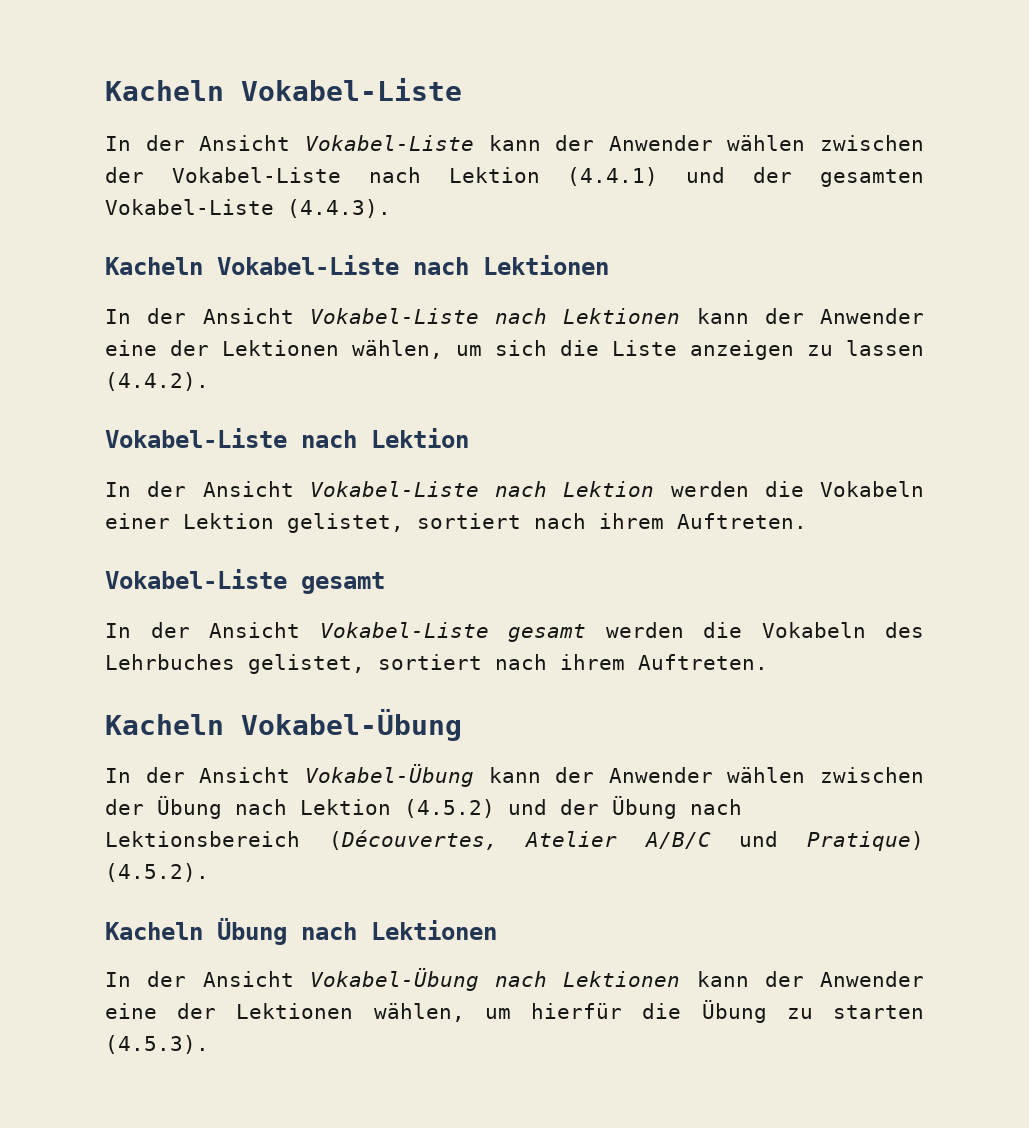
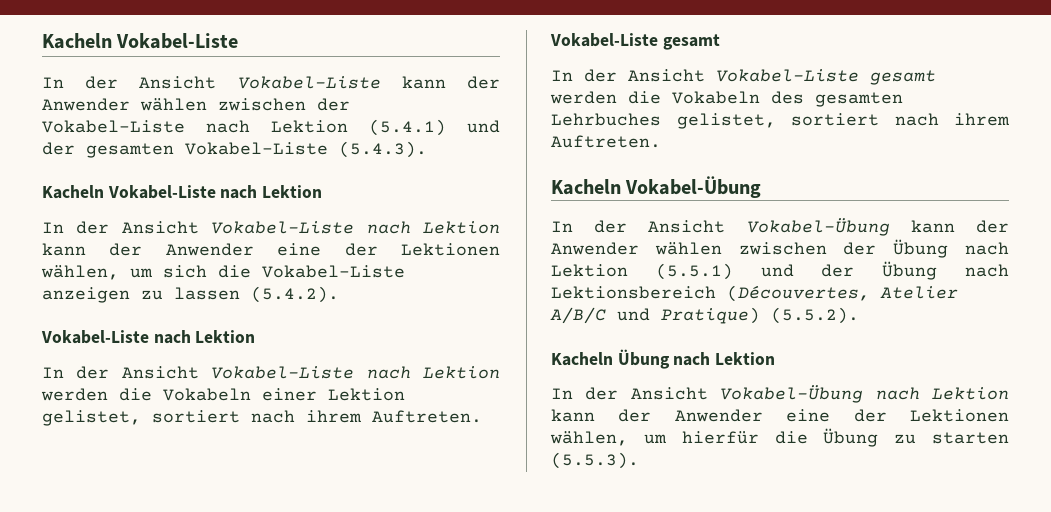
- In der Ansicht Vokabel-Liste kann der Anwender wählen zwischen der Vokabel-Liste nach Lektion (4.4.1) und der gesamten Vokabel-Liste (4.4.3).
+ In der Ansicht Vokabel-Liste kann der Anwender wählen zwischen der Vokabel-Liste nach Lektion (5.4.1) und der gesamten Vokabel-Liste (5.4.3).
- Kacheln Vokabel-Liste nach Lektionen
- In der Ansicht Vokabel-Liste nach Lektionen kann der Anwender eine der Lektionen wählen, um sich die Liste anzeigen zu lassen (4.4.2).
+ Kacheln Vokabel-Liste nach Lektion
+ In der Ansicht Vokabel-Liste nach Lektion kann der Anwender eine der Lektionen wählen, um sich die Vokabel-Liste anzeigen zu lassen (5.4.2).
- In der Ansicht Vokabel-Liste gesamt werden die Vokabeln des Lehrbuches gelistet, sortiert nach ihrem Auftreten.
+ In der Ansicht Vokabel-Liste gesamt werden die Vokabeln des gesamten Lehrbuches gelistet, sortiert nach ihrem Auftreten.
- In der Ansicht Vokabel-Übung kann der Anwender wählen zwischen der Übung nach Lektion (4.5.2) und der Übung nach Lektionsbereich (Découvertes, Atelier A/B/C und Pratique) (4.5.2).
+ In der Ansicht Vokabel-Übung kann der Anwender wählen zwischen der Übung nach Lektion (5.5.1) und der Übung nach Lektionsbereich (Découvertes, Atelier A/B/C und Pratique) (5.5.2).
- Kacheln Übung nach Lektionen
+ Kacheln Übung nach Lektion
- In der Ansicht Vokabel-Übung nach Lektionen kann der Anwender eine der Lektionen wählen, um hierfür die Übung zu starten (4.5.3).
+ In der Ansicht Vokabel-Übung nach Lektion kann der Anwender eine der Lektionen wählen, um hierfür die Übung zu starten (5.5.3).

